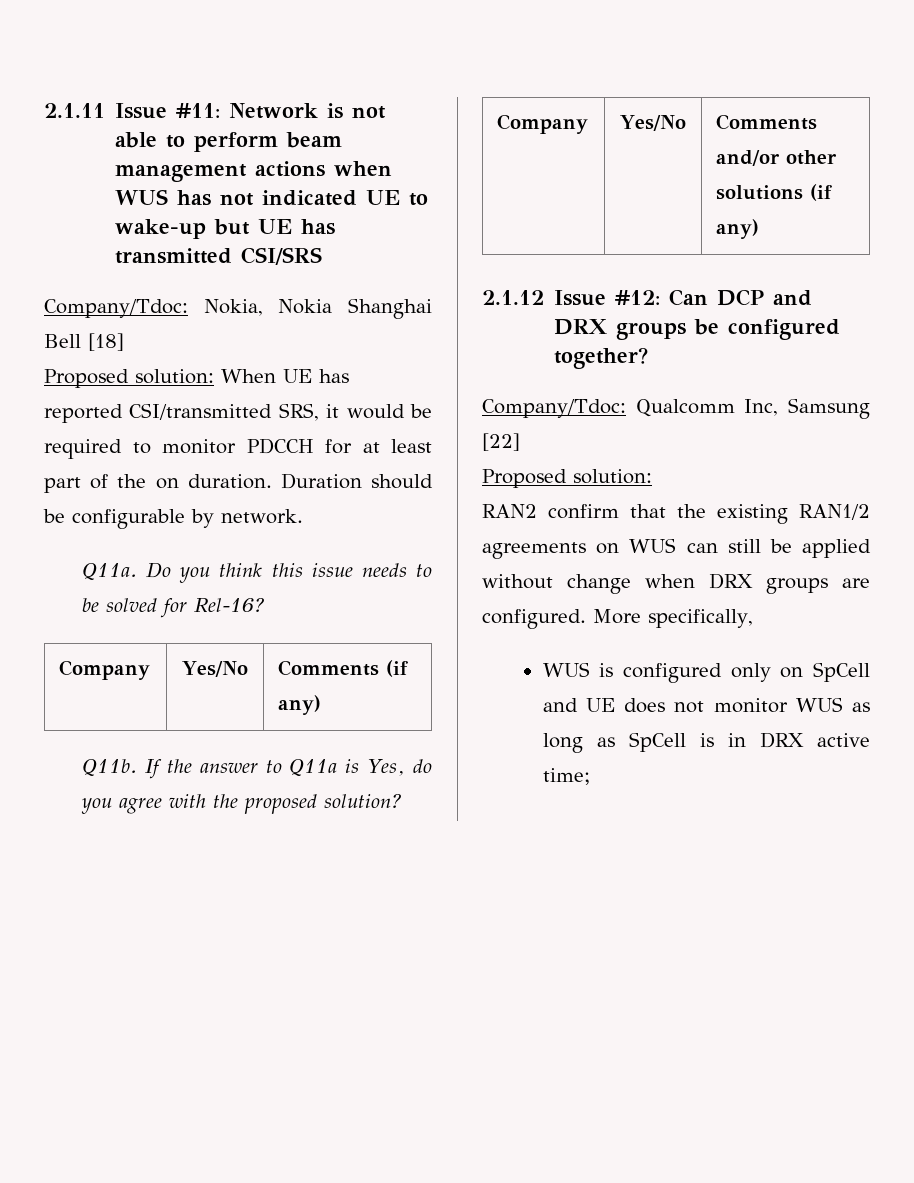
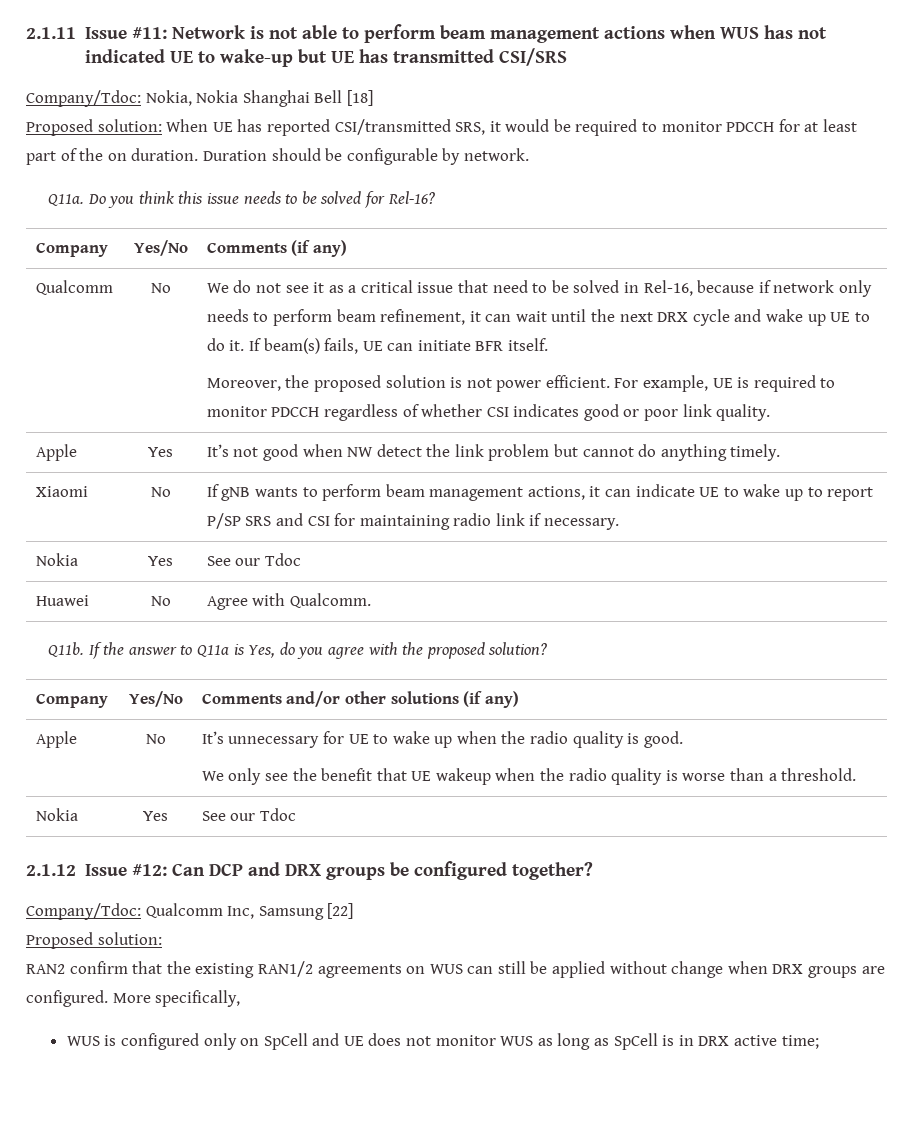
+ Qualcomm | No | We do not see it as a critical issue that need to be solved in Rel-16, because if network only needs to perform beam refinement, it can wait until the next DRX cycle and wake up UE to do it. If beam(s) fails, UE can initiate BFR itself.
+ Moreover, the proposed solution is not power efficient. For example, UE is required to monitor PDCCH regardless of whether CSI indicates good or poor link quality.
+ Apple | Yes | It’s not good when NW detect the link problem but cannot do anything timely.
+ Xiaomi | No | If gNB wants to perform beam management actions, it can indicate UE to wake up to report P/SP SRS and CSI for maintaining radio link if necessary.
+ Nokia | Yes | See our Tdoc
+ Huawei | No | Agree with Qualcomm.
+ Apple | No | It’s unnecessary for UE to wake up when the radio quality is good.
+ We only see the benefit that UE wakeup when the radio quality is worse than a threshold.
+ Nokia | Yes | See our Tdoc

